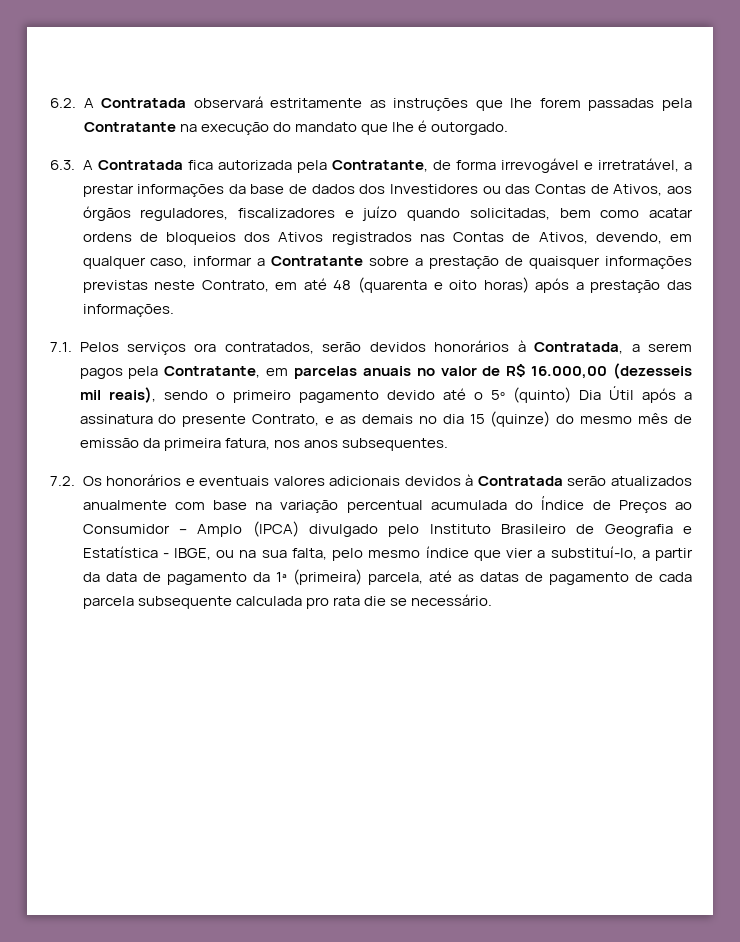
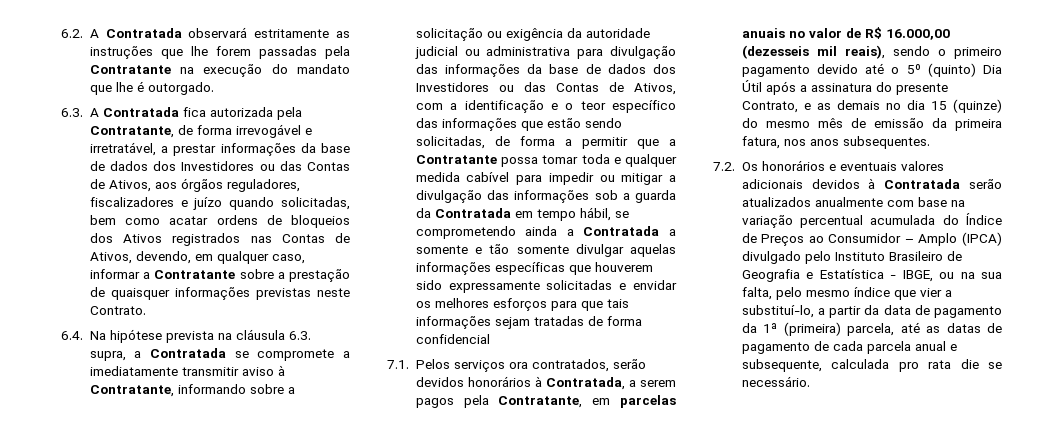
- 6.3. A Contratada fica autorizada pela Contratante, de forma irrevogável e irretratável, a prestar informações da base de dados dos Investidores ou das Contas de Ativos, aos órgãos reguladores, fiscalizadores e juízo quando solicitadas, bem como acatar ordens de bloqueios dos Ativos registrados nas Contas de Ativos, devendo, em qualquer caso, informar a Contratante sobre a prestação de quaisquer informações previstas neste Contrato, em até 48 (quarenta e oito horas) após a prestação das informações.
+ 6.3. A Contratada fica autorizada pela Contratante, de forma irrevogável e irretratável, a prestar informações da base de dados dos Investidores ou das Contas de Ativos, aos órgãos reguladores, fiscalizadores e juízo quando solicitadas, bem como acatar ordens de bloqueios dos Ativos registrados nas Contas de Ativos, devendo, em qualquer caso, informar a Contratante sobre a prestação de quaisquer informações previstas neste Contrato.
+ 6.4. Na hipótese prevista na cláusula 6.3. supra, a Contratada se compromete a imediatamente transmitir aviso à Contratante, informando sobre a solicitação ou exigência da autoridade judicial ou administrativa para divulgação das informações da base de dados dos Investidores ou das Contas de Ativos, com a identificação e o teor específico das informações que estão sendo solicitadas, de forma a permitir que a Contratante possa tomar toda e qualquer medida cabível para impedir ou mitigar a divulgação das informações sob a guarda da Contratada em tempo hábil, se comprometendo ainda a Contratada a somente e tão somente divulgar aquelas informações específicas que houverem sido expressamente solicitadas e envidar os melhores esforços para que tais informações sejam tratadas de forma confidencial
- 7.2. Os honorários e eventuais valores adicionais devidos à Contratada serão atualizados anualmente com base na variação percentual acumulada do Índice de Preços ao Consumidor – Amplo (IPCA) divulgado pelo Instituto Brasileiro de Geografia e Estatística - IBGE, ou na sua falta, pelo mesmo índice que vier a substituí-lo, a partir da data de pagamento da 1ª (primeira) parcela, até as datas de pagamento de cada parcela subsequente calculada pro rata die se necessário.
+ 7.2. Os honorários e eventuais valores adicionais devidos à Contratada serão atualizados anualmente com base na variação percentual acumulada do Índice de Preços ao Consumidor – Amplo (IPCA) divulgado pelo Instituto Brasileiro de Geografia e Estatística - IBGE, ou na sua falta, pelo mesmo índice que vier a substituí-lo, a partir da data de pagamento da 1ª (primeira) parcela, até as datas de pagamento de cada parcela anual e subsequente, calculada pro rata die se necessário.

